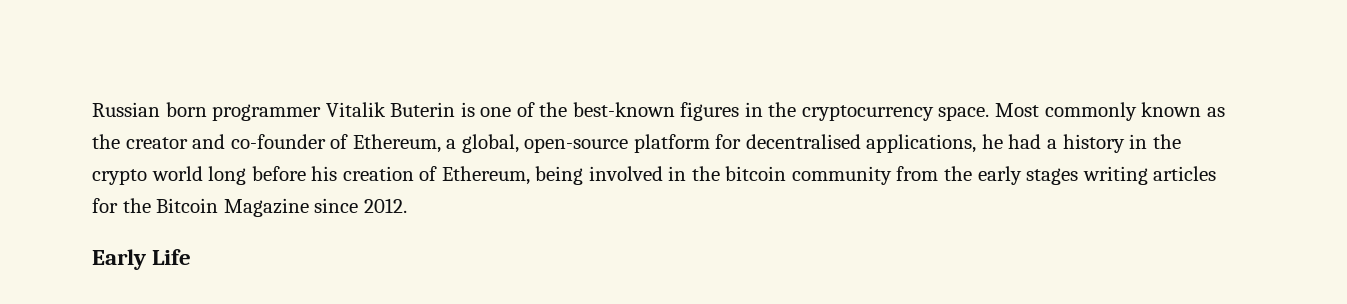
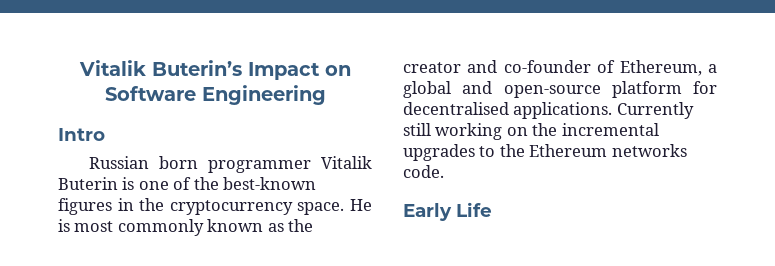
+ Vitalik Buterin’s Impact on Software Engineering
+ Intro
- Most commonly known as the creator and co-founder of Ethereum, a global, open-source platform for decentralised applications, he had a history in the crypto world long before his creation of Ethereum, being involved in the bitcoin community from the early stages writing articles for the Bitcoin Magazine since 2012.
+ He is most commonly known as the creator and co-founder of Ethereum, a global and open-source platform for decentralised applications. Currently still working on the incremental upgrades to the Ethereum networks code.

